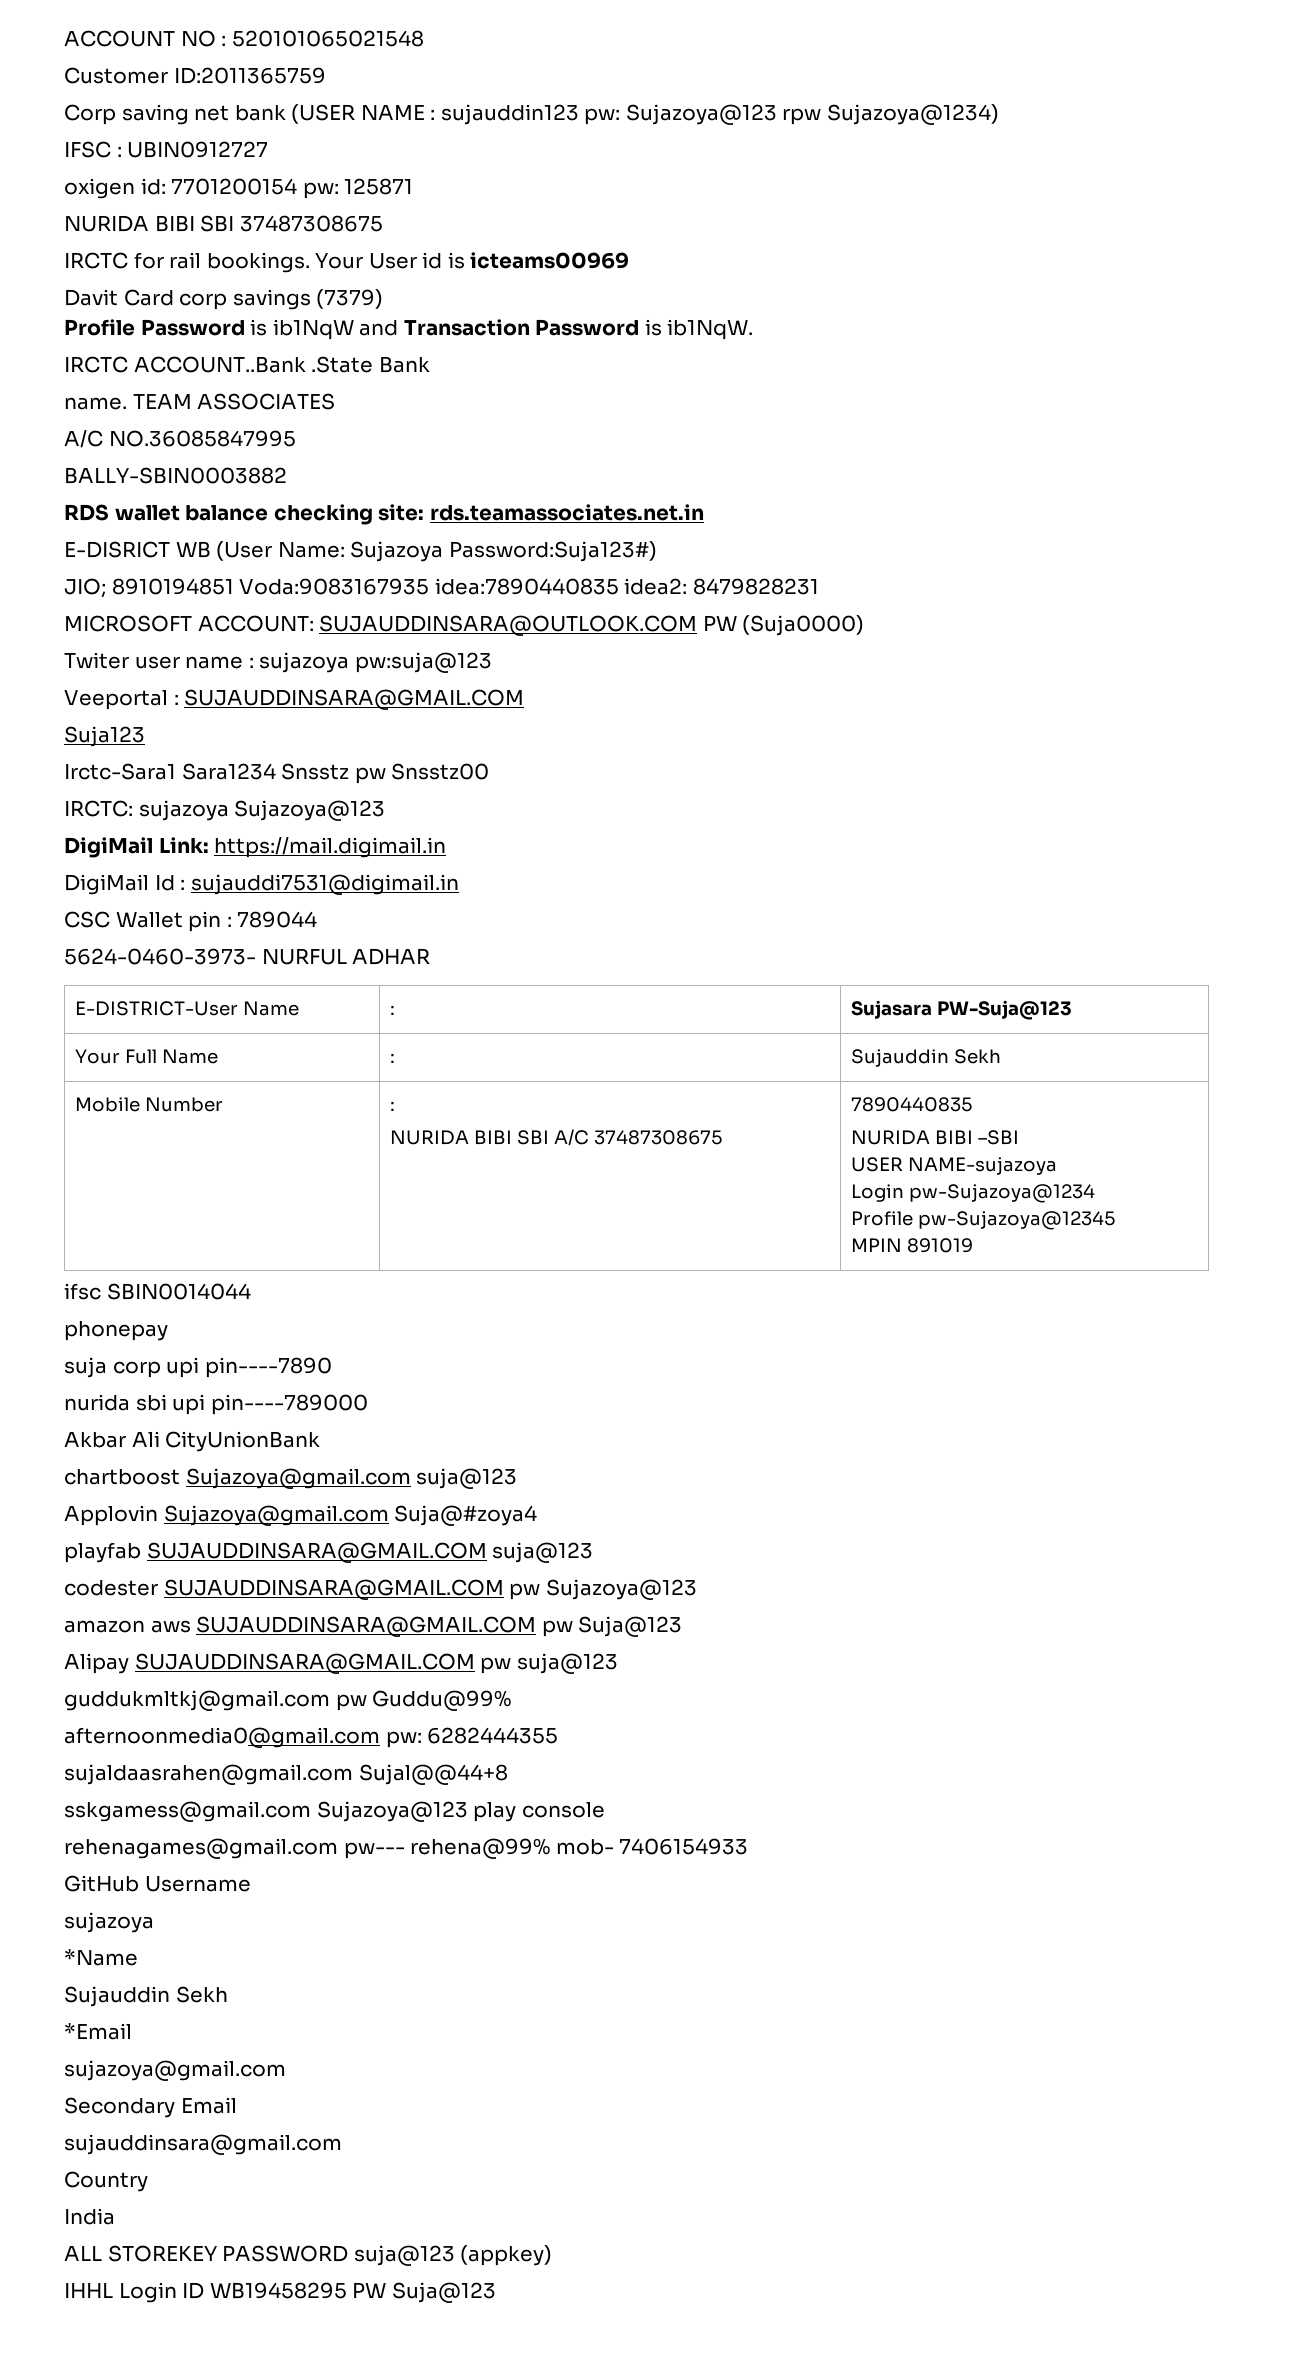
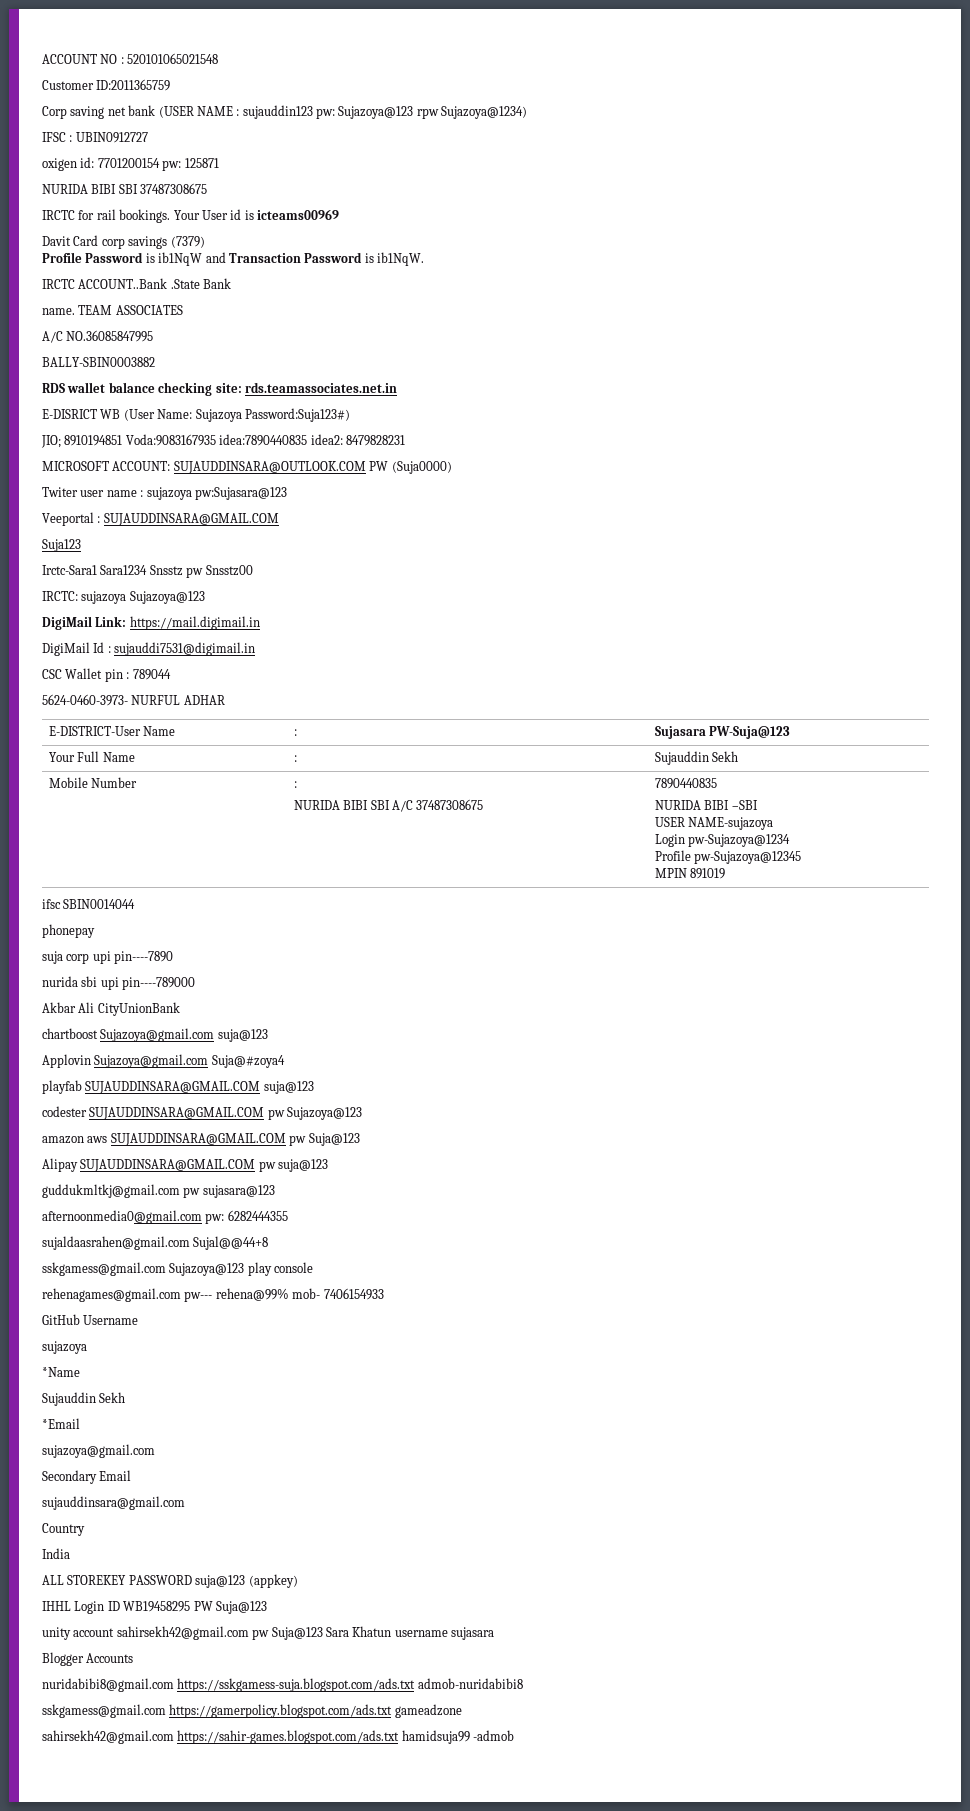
- Twiter user name : sujazoya pw:suja@123
+ Twiter user name : sujazoya pw:Sujasara@123
- guddukmltkj@gmail.com pw Guddu@99%
+ guddukmltkj@gmail.com pw sujasara@123
+ unity account sahirsekh42@gmail.com pw Suja@123 Sara Khatun username sujasara
+ Blogger Accounts
+ nuridabibi8@gmail.com https://sskgamess-suja.blogspot.com/ads.txt admob-nuridabibi8
+ sskgamess@gmail.com https://gamerpolicy.blogspot.com/ads.txt gameadzone
+ sahirsekh42@gmail.com https://sahir-games.blogspot.com/ads.txt hamidsuja99 -admob

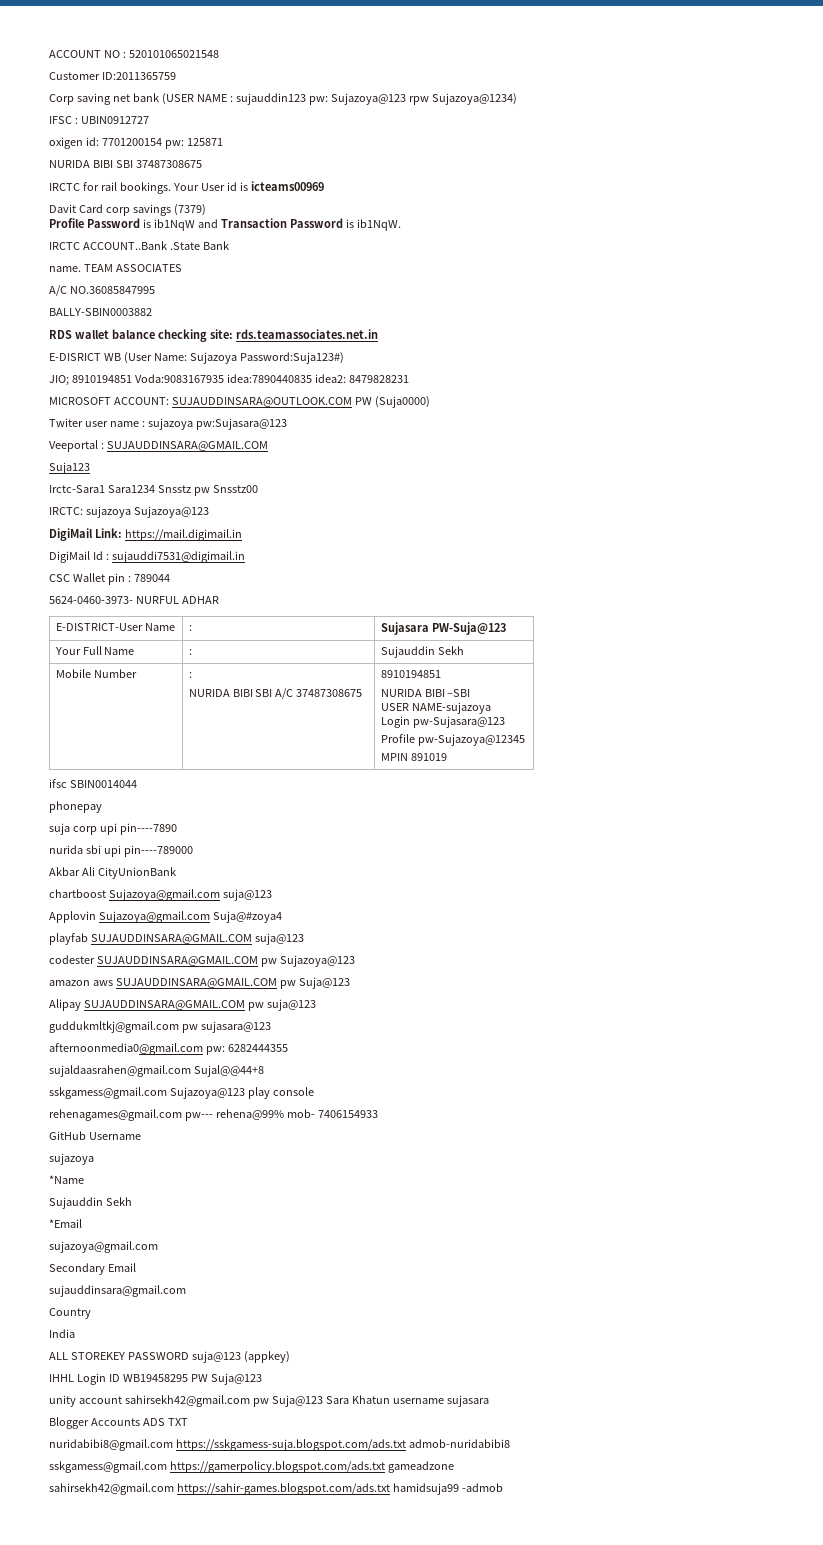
  Mobile Number | :
- NURIDA BIBI SBI A/C 37487308675 | 7890440835
+ NURIDA BIBI SBI A/C 37487308675 | 8910194851
  NURIDA BIBI –SBI
  USER NAME-sujazoya
- Login pw-Sujazoya@1234
+ Login pw-Sujasara@123
- Blogger Accounts
+ Blogger Accounts ADS TXT

